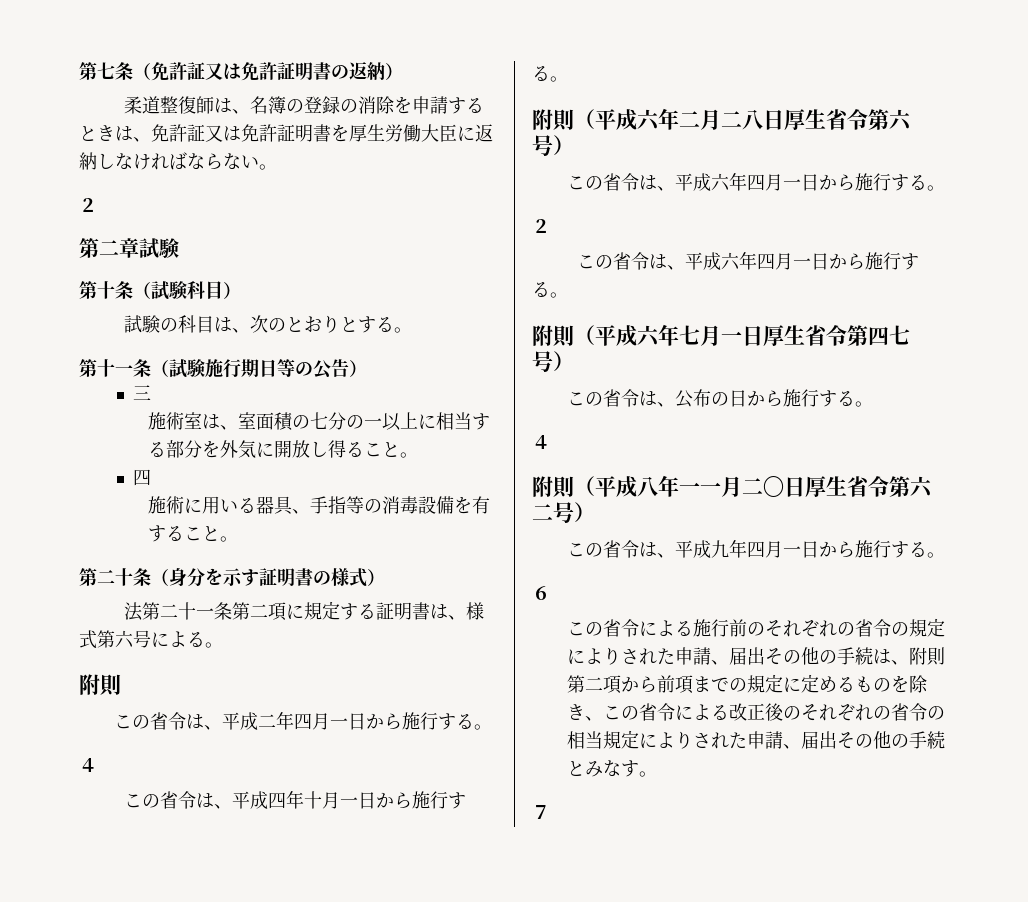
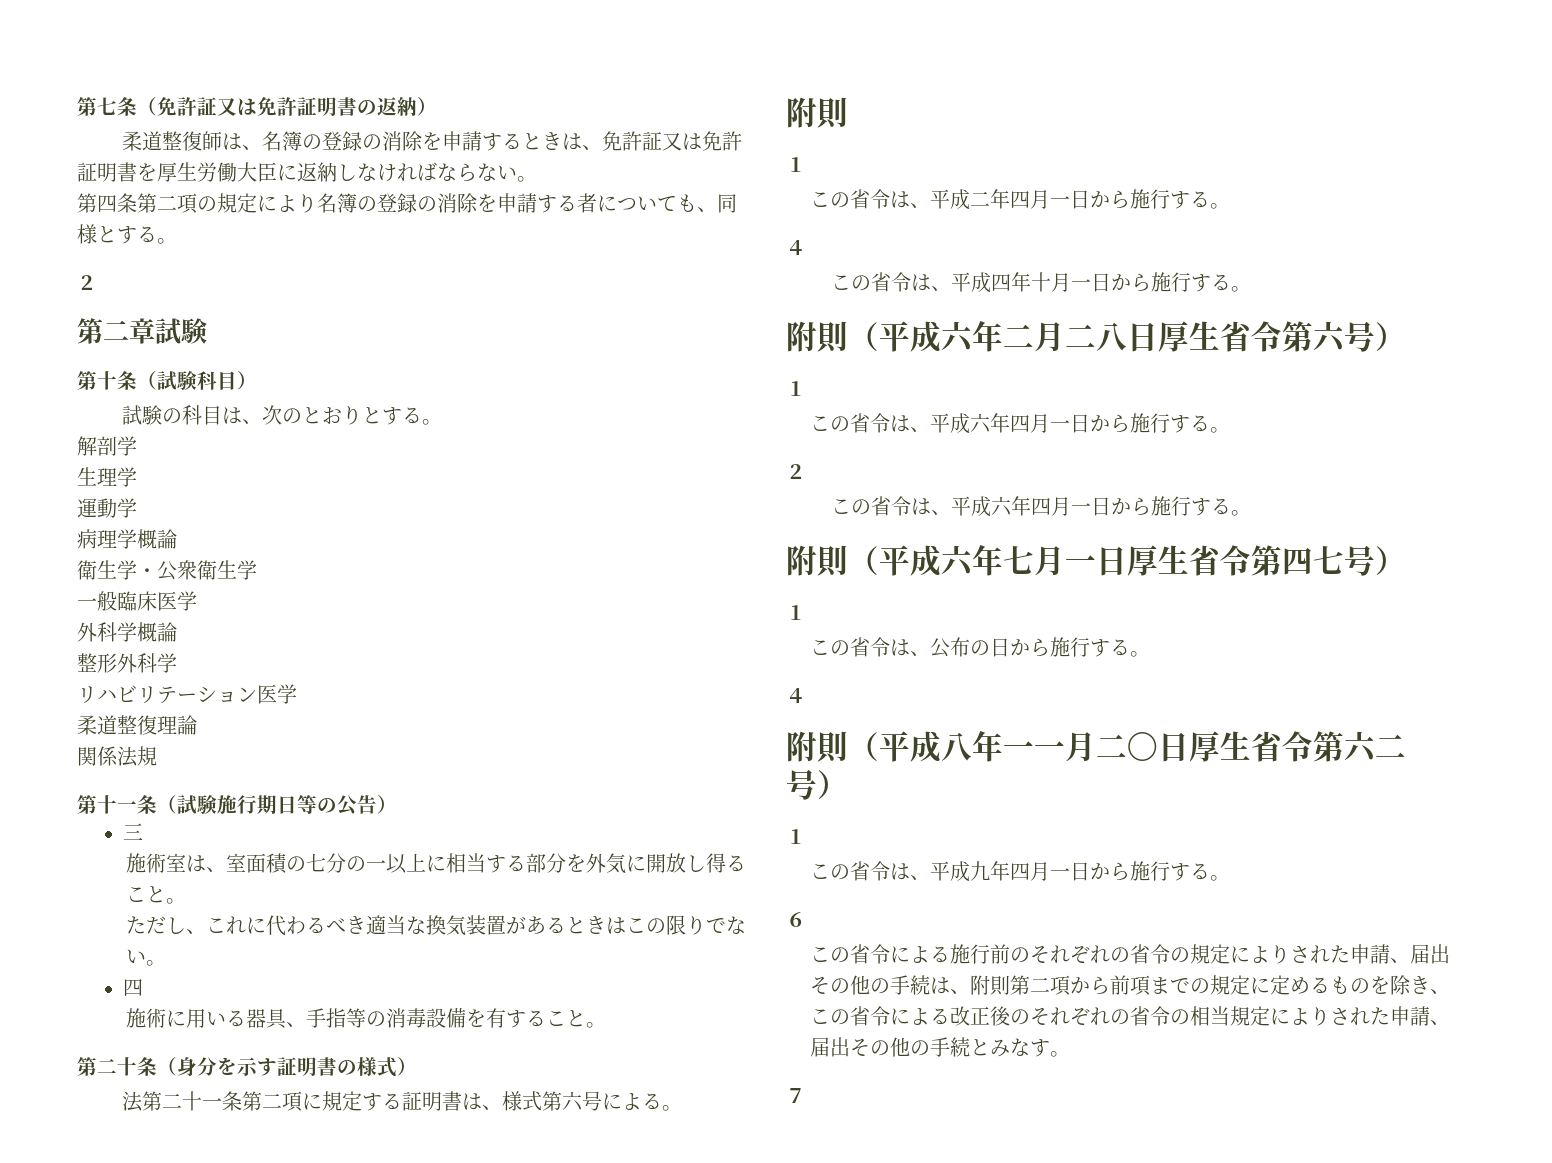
+ 第四条第二項の規定により名簿の登録の消除を申請する者についても、同様とする。
+ 解剖学
+ 生理学
+ 運動学
+ 病理学概論
+ 衛生学・公衆衛生学
+ 一般臨床医学
+ 外科学概論
+ 整形外科学
+ リハビリテーション医学
+ 柔道整復理論
+ 関係法規
+ ただし、これに代わるべき適当な換気装置があるときはこの限りでない。
  法第二十一条第二項に規定する証明書は、様式第六号による。
  附則
+ １
  附則（平成六年二月二八日厚生省令第六号）
+ １
  附則（平成六年七月一日厚生省令第四七号）
+ １
  附則（平成八年一一月二〇日厚生省令第六二号）
+ １

